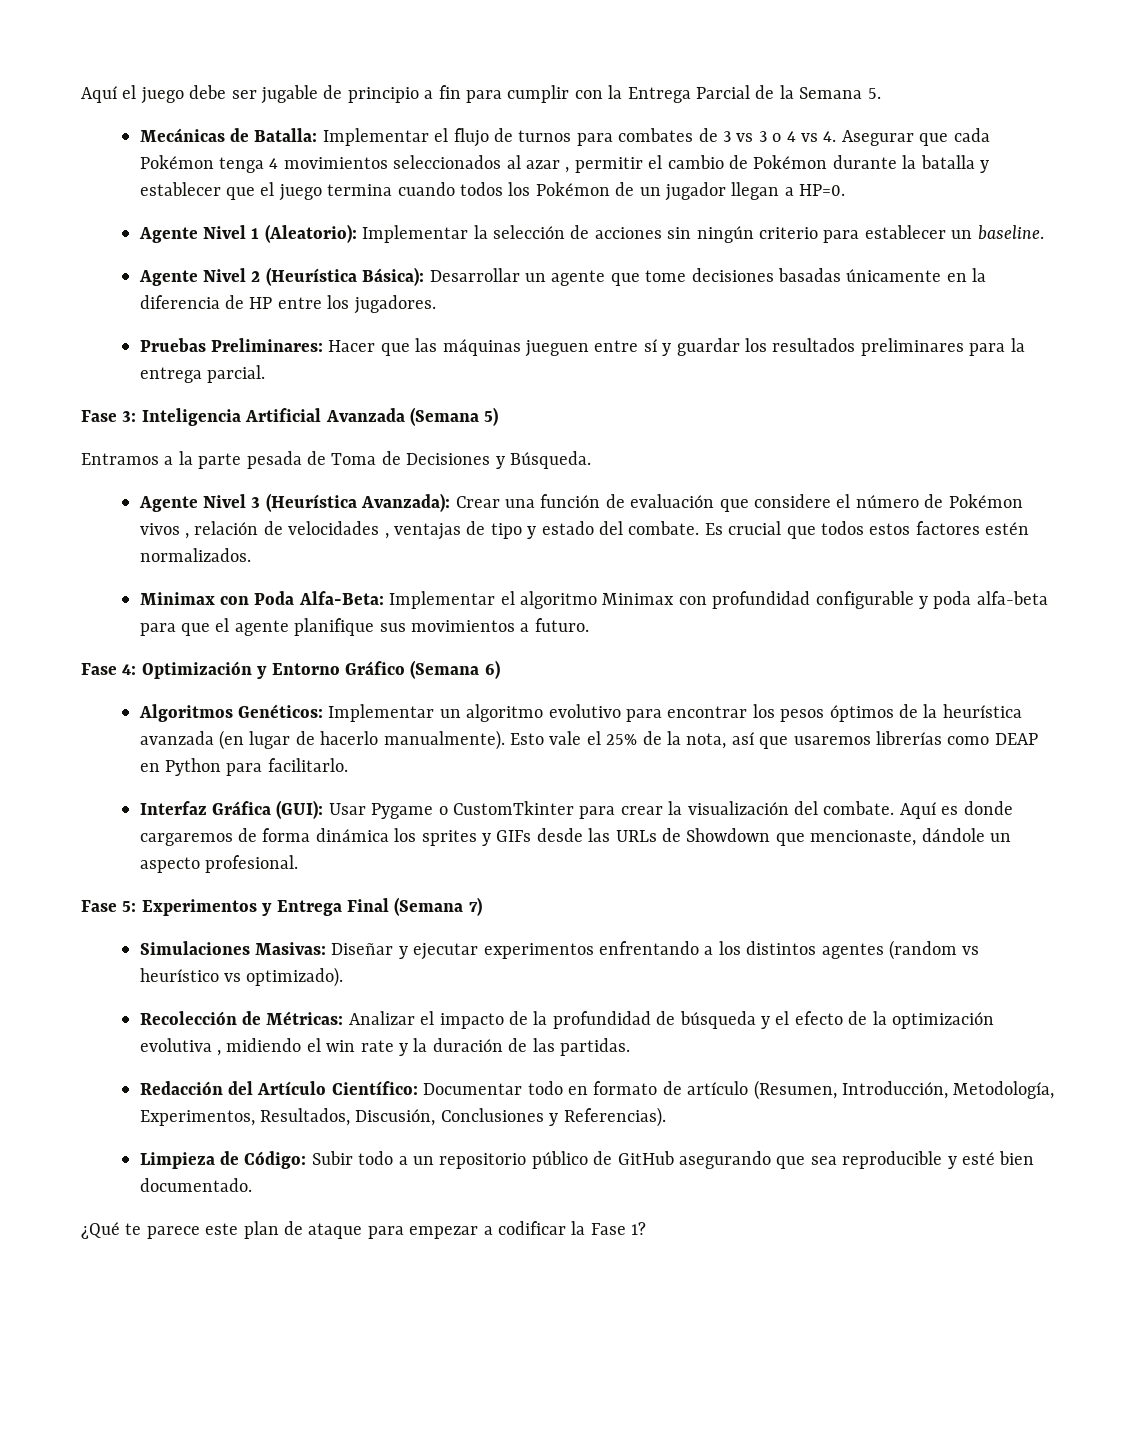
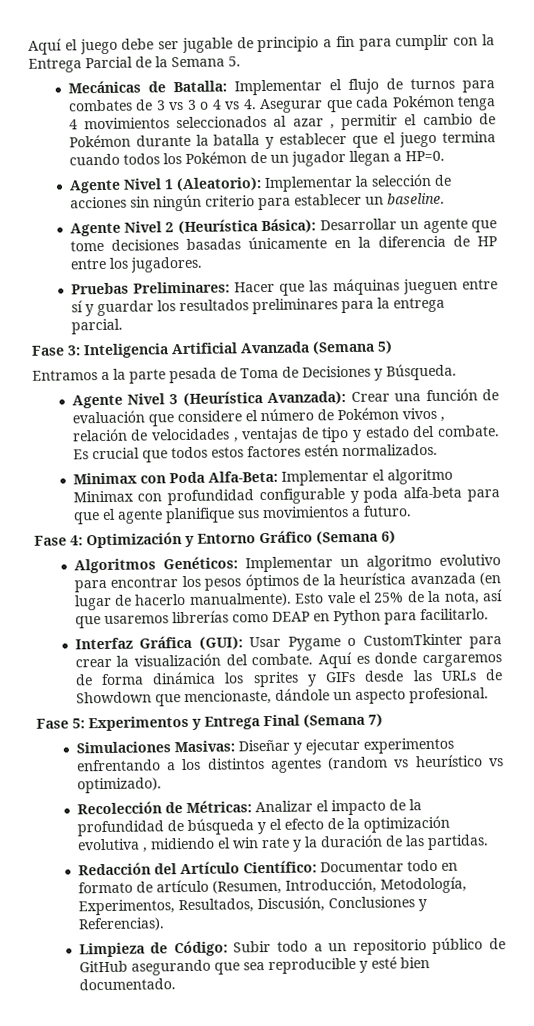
- ¿Qué te parece este plan de ataque para empezar a codificar la Fase 1?

